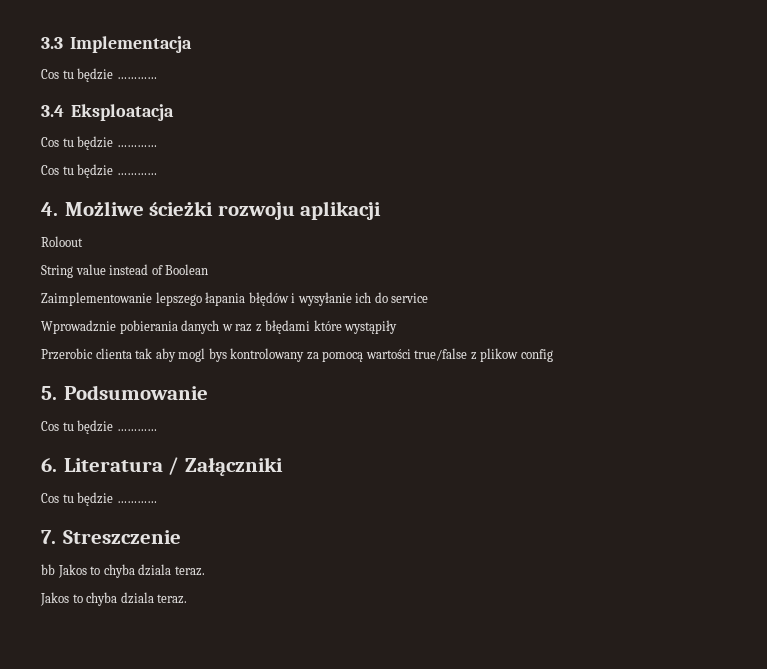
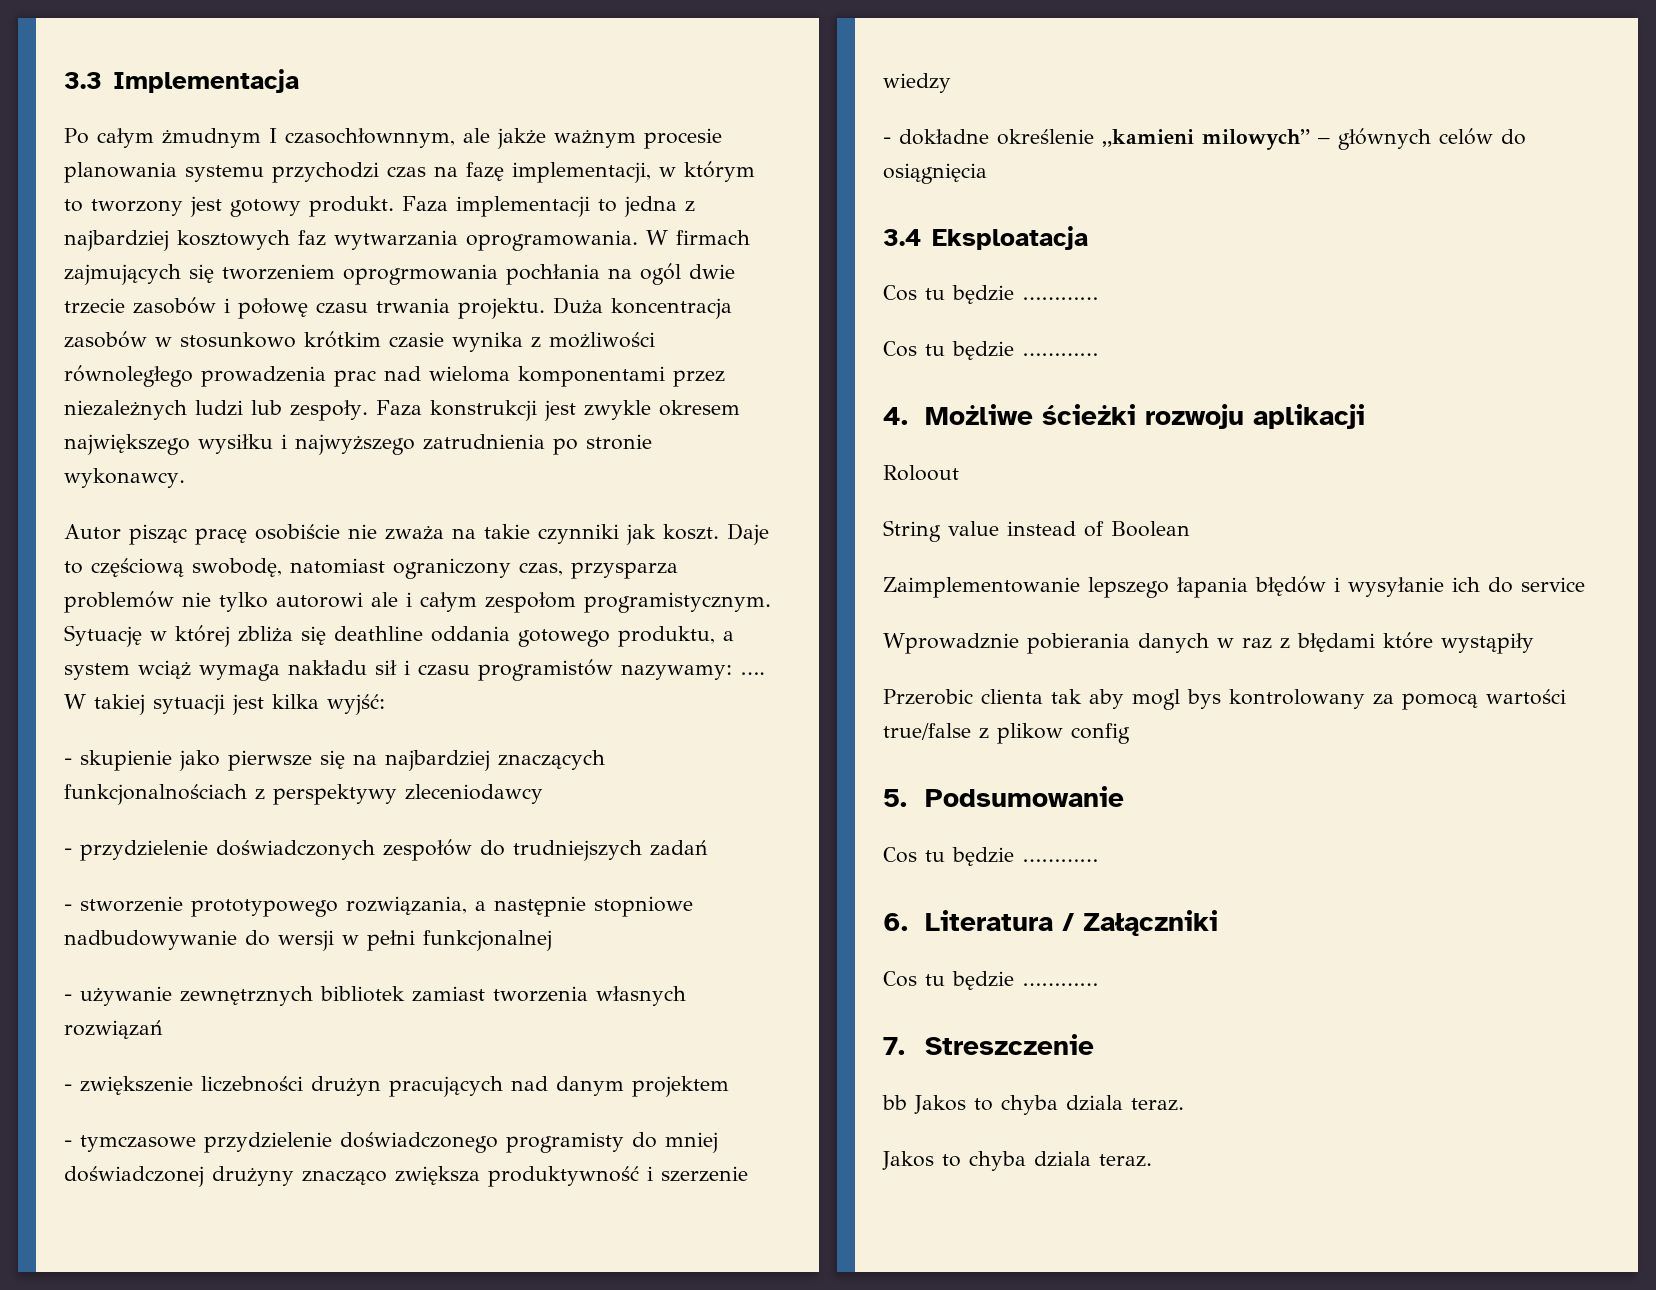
  3.3 Implementacja
- Cos tu będzie …………
+ Po całym żmudnym I czasochłownnym, ale jakże ważnym procesie planowania systemu przychodzi czas na fazę implementacji, w którym to tworzony jest gotowy produkt. Faza implementacji to jedna z najbardziej kosztowych faz wytwarzania oprogramowania. W firmach zajmujących się tworzeniem oprogrmowania pochłania na ogól dwie trzecie zasobów i połowę czasu trwania projektu. Duża koncentracja zasobów w stosunkowo krótkim czasie wynika z możliwości równoległego prowadzenia prac nad wieloma komponentami przez niezależnych ludzi lub zespoły. Faza konstrukcji jest zwykle okresem największego wysiłku i najwyższego zatrudnienia po stronie wykonawcy.
+ Autor pisząc pracę osobiście nie zważa na takie czynniki jak koszt. Daje to częściową swobodę, natomiast ograniczony czas, przysparza problemów nie tylko autorowi ale i całym zespołom programistycznym. Sytuację w której zbliża się deathline oddania gotowego produktu, a system wciąż wymaga nakładu sił i czasu programistów nazywamy: …. W takiej sytuacji jest kilka wyjść:
+ - skupienie jako pierwsze się na najbardziej znaczących funkcjonalnościach z perspektywy zleceniodawcy
+ - przydzielenie doświadczonych zespołów do trudniejszych zadań
+ - stworzenie prototypowego rozwiązania, a następnie stopniowe nadbudowywanie do wersji w pełni funkcjonalnej
+ - używanie zewnętrznych bibliotek zamiast tworzenia własnych rozwiązań
+ - zwiększenie liczebności drużyn pracujących nad danym projektem
+ - tymczasowe przydzielenie doświadczonego programisty do mniej doświadczonej drużyny znacząco zwiększa produktywność i szerzenie wiedzy
+ - dokładne określenie „kamieni milowych” – głównych celów do osiągnięcia

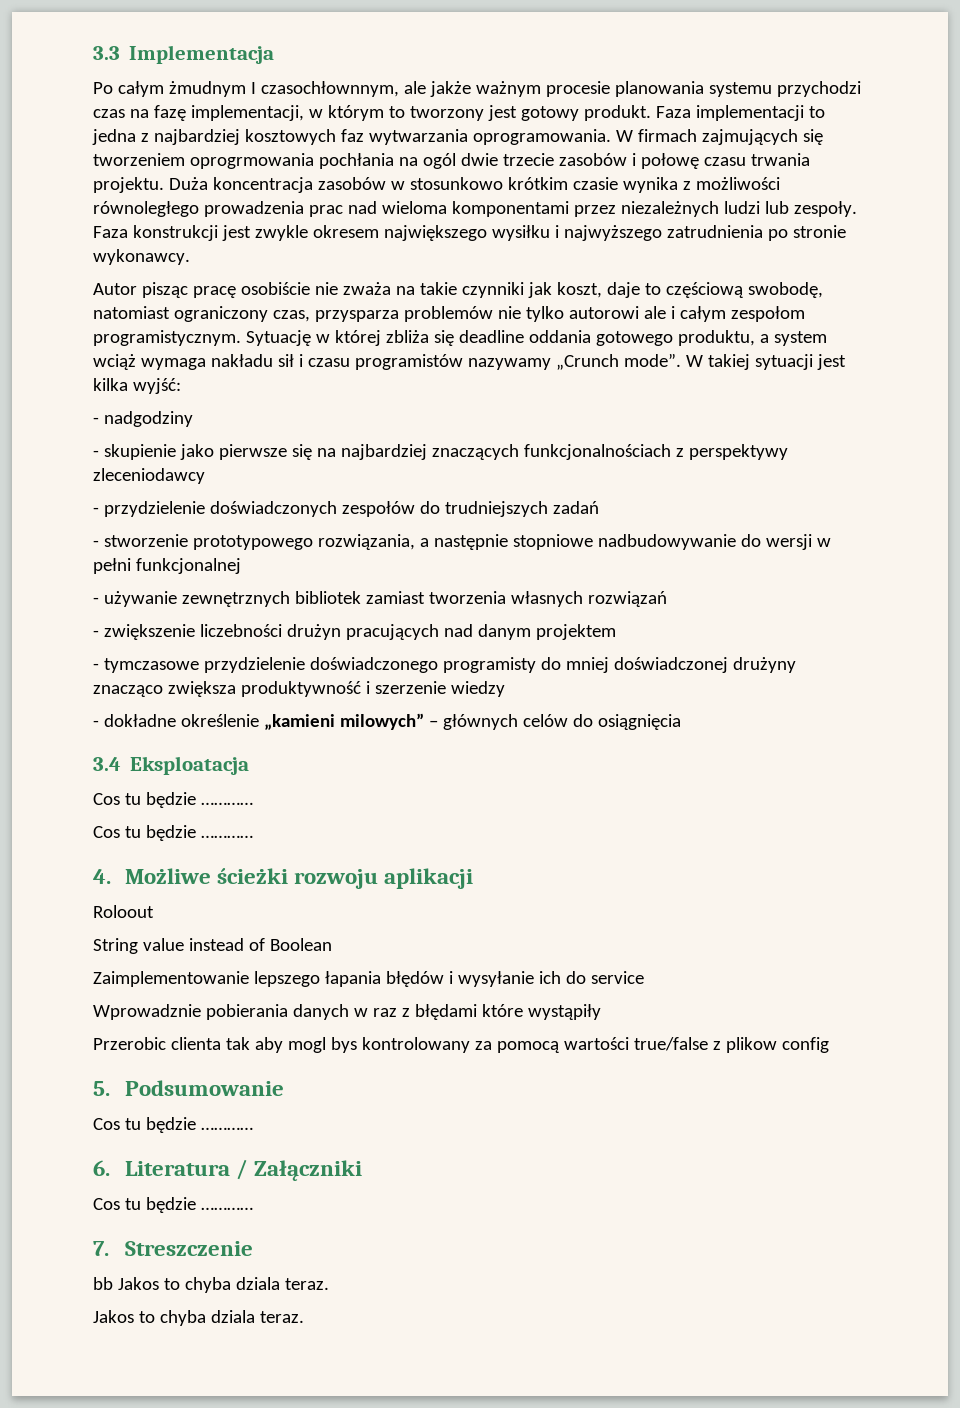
- Autor pisząc pracę osobiście nie zważa na takie czynniki jak koszt. Daje to częściową swobodę, natomiast ograniczony czas, przysparza problemów nie tylko autorowi ale i całym zespołom programistycznym.
+ Autor pisząc pracę osobiście nie zważa na takie czynniki jak koszt, daje to częściową swobodę, natomiast ograniczony czas, przysparza problemów nie tylko autorowi ale i całym zespołom programistycznym.
- Sytuację w której zbliża się deathline oddania gotowego produktu, a system wciąż wymaga nakładu sił i czasu programistów nazywamy: ….
+ Sytuację w której zbliża się deadline oddania gotowego produktu, a system wciąż wymaga nakładu sił i czasu programistów nazywamy „Crunch mode”.
+ - nadgodziny

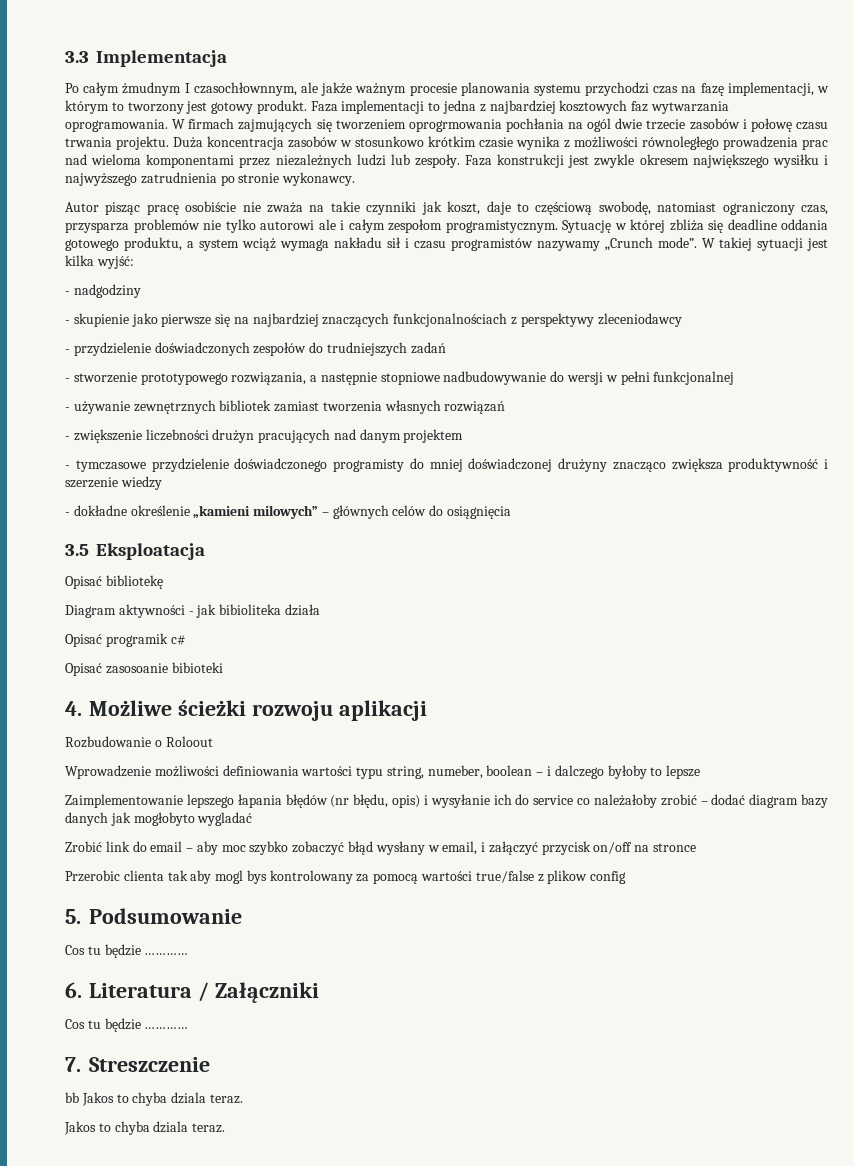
- 3.4 Eksploatacja
- Cos tu będzie …………
- Cos tu będzie …………
+ 3.5 Eksploatacja
+ Opisać bibliotekę
+ Diagram aktywności - jak bibioliteka działa
+ Opisać programik c#
+ Opisać zasosoanie bibioteki
- Roloout
+ Rozbudowanie o Roloout
- String value instead of Boolean
+ Wprowadzenie możliwości definiowania wartości typu string, numeber, boolean – i dalczego byłoby to lepsze
- Zaimplementowanie lepszego łapania błędów i wysyłanie ich do service
- Wprowadznie pobierania danych w raz z błędami które wystąpiły
+ Zaimplementowanie lepszego łapania błędów (nr błędu, opis) i wysyłanie ich do service co należałoby zrobić – dodać diagram bazy danych jak mogłobyto wygladać
+ Zrobić link do email – aby moc szybko zobaczyć błąd wysłany w email, i załączyć przycisk on/off na stronce

